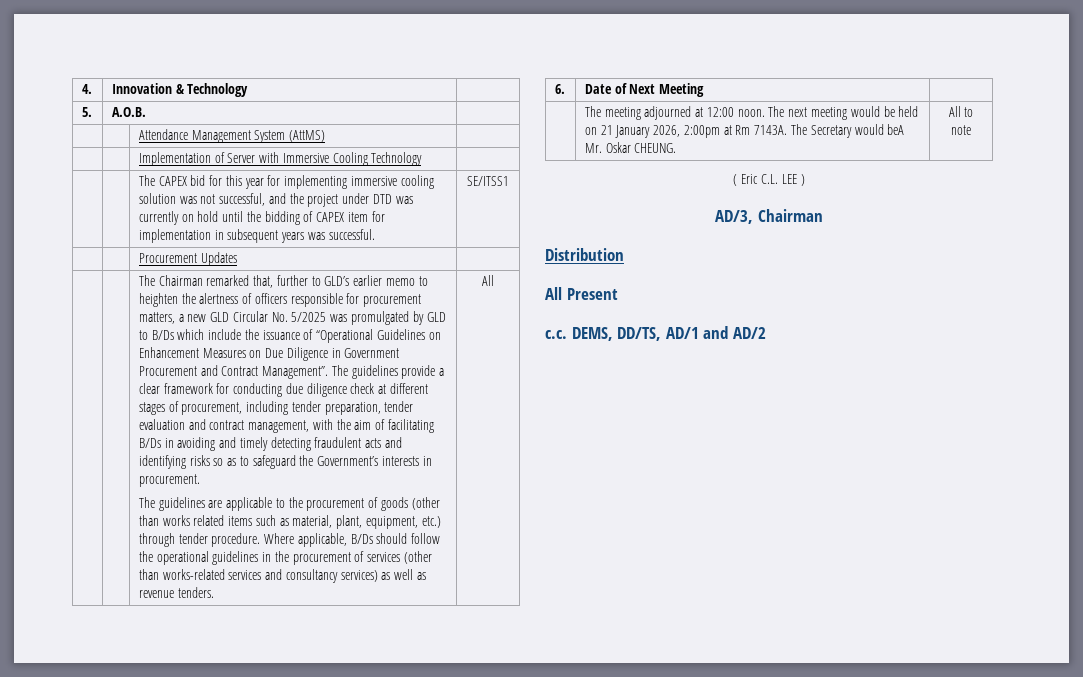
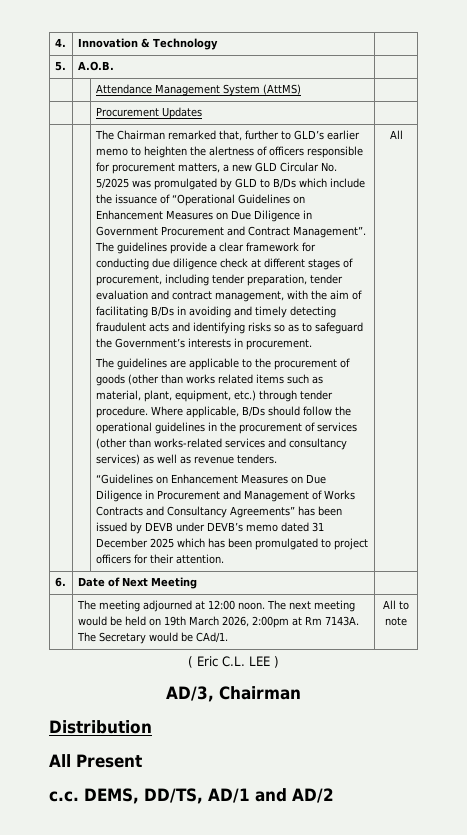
- | | Implementation of Server with Immersive Cooling Technology |
- | | The CAPEX bid for this year for implementing immersive cooling solution was not successful, and the project under DTD was currently on hold until the bidding of CAPEX item for implementation in subsequent years was successful. | SE/ITSS1
+ “Guidelines on Enhancement Measures on Due Diligence in Procurement and Management of Works Contracts and Consultancy Agreements” has been issued by DEVB under DEVB’s memo dated 31 December 2025 which has been promulgated to project officers for their attention.
- | The meeting adjourned at 12:00 noon. The next meeting would be held on 21 January 2026, 2:00pm at Rm 7143A. The Secretary would beA Mr. Oskar CHEUNG. | All to note
+ | The meeting adjourned at 12:00 noon. The next meeting would be held on 19th March 2026, 2:00pm at Rm 7143A. The Secretary would be CAd/1. | All to note

